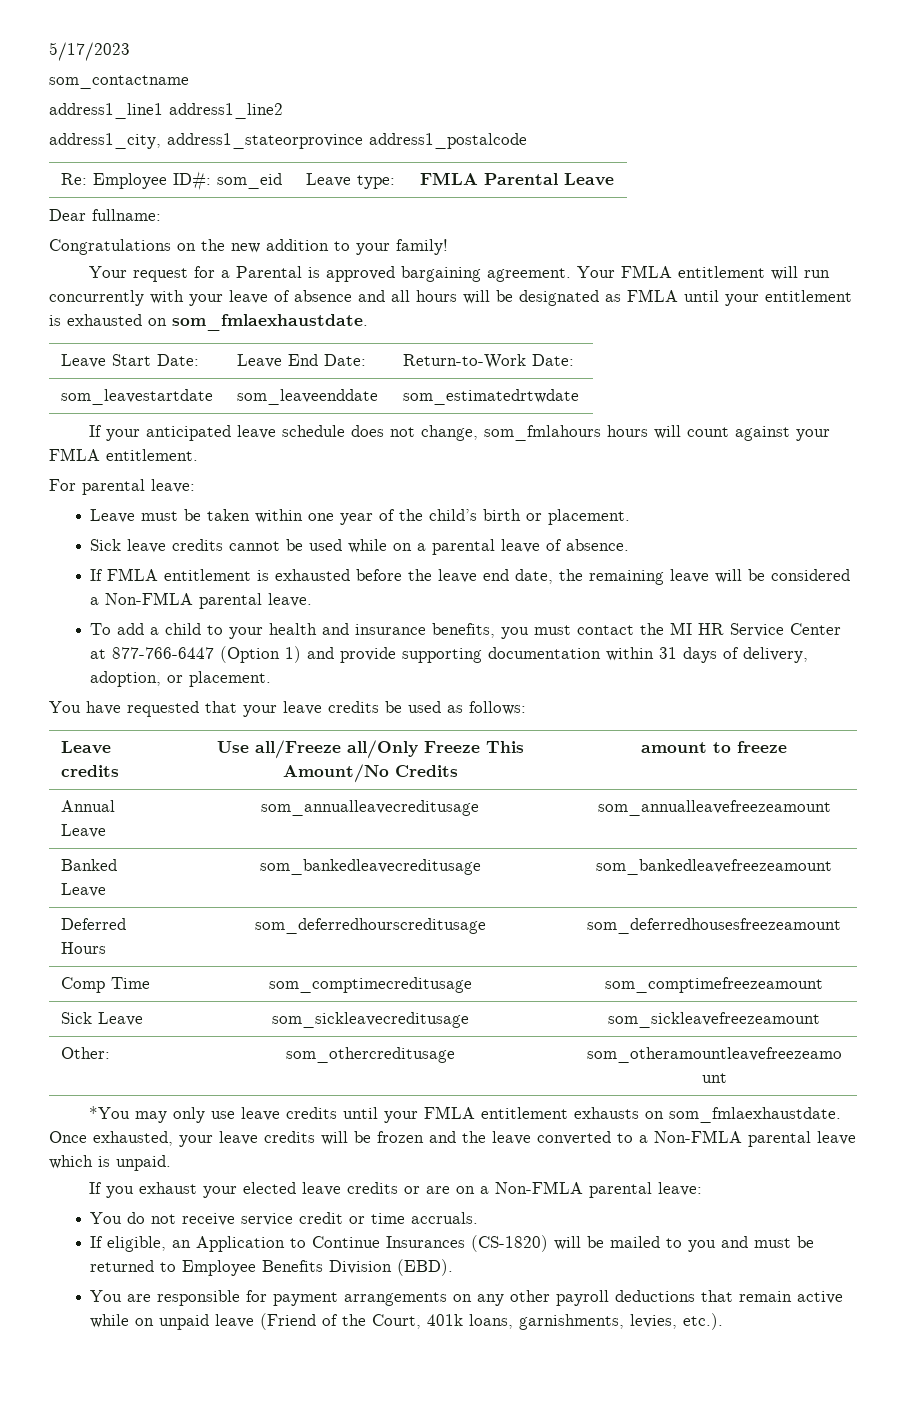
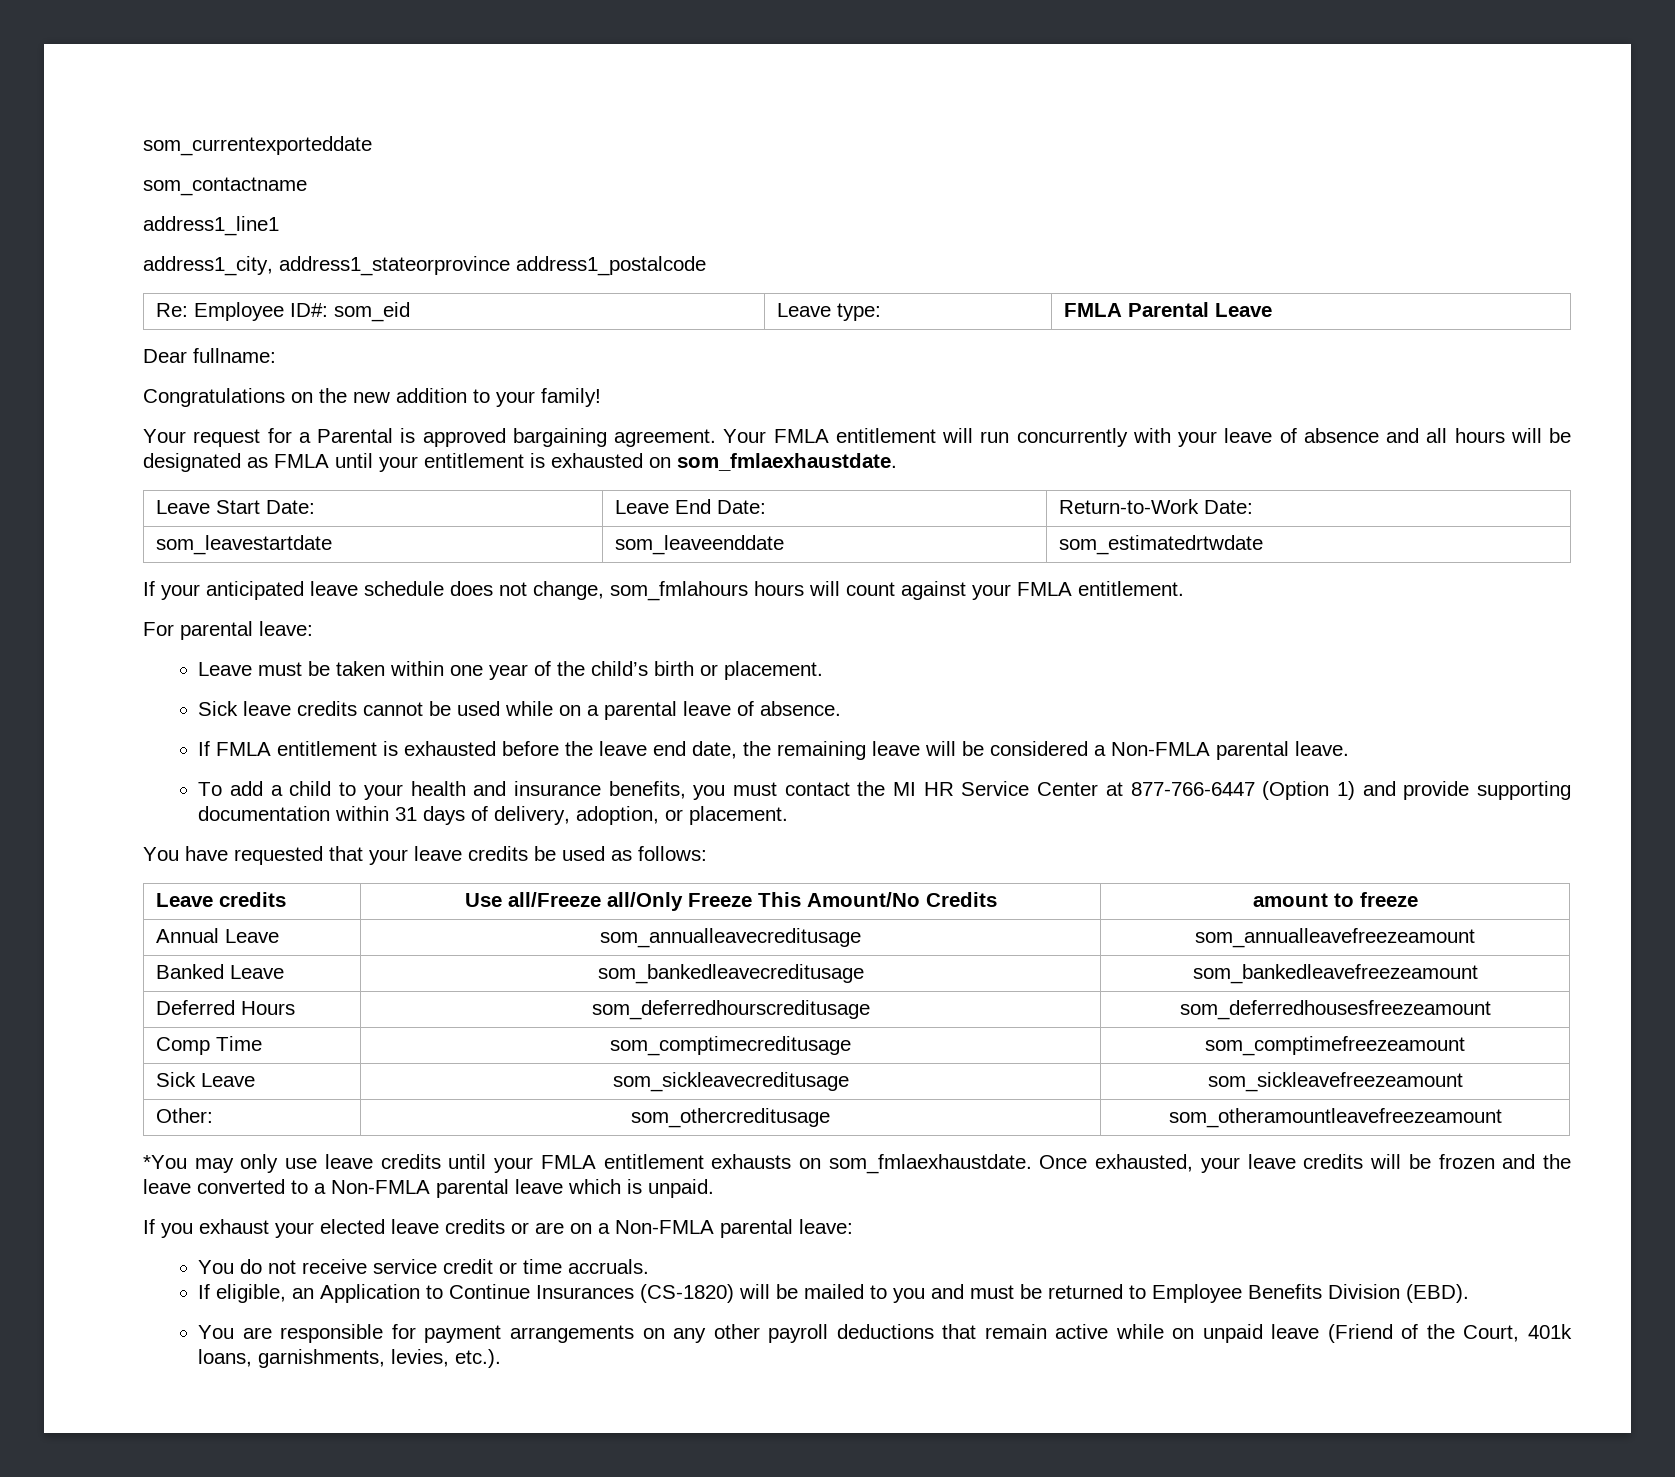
- 5/17/2023
+ som_currentexporteddate
- address1_line1 address1_line2
+ address1_line1

